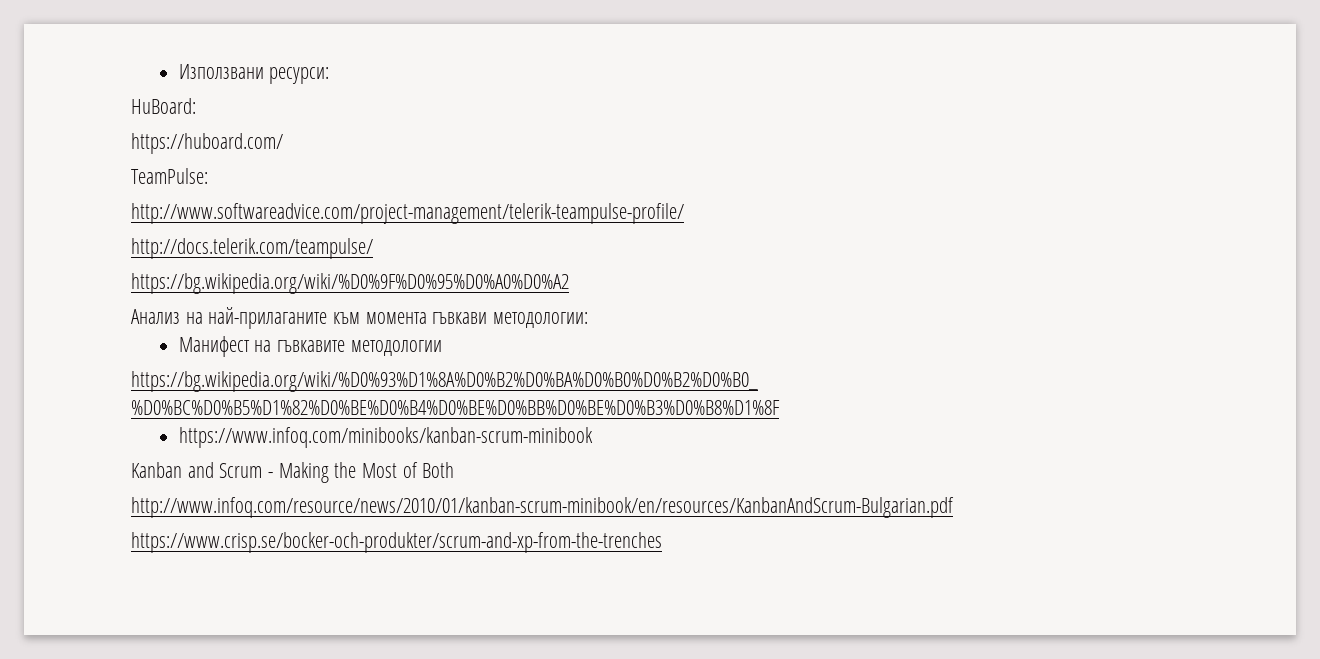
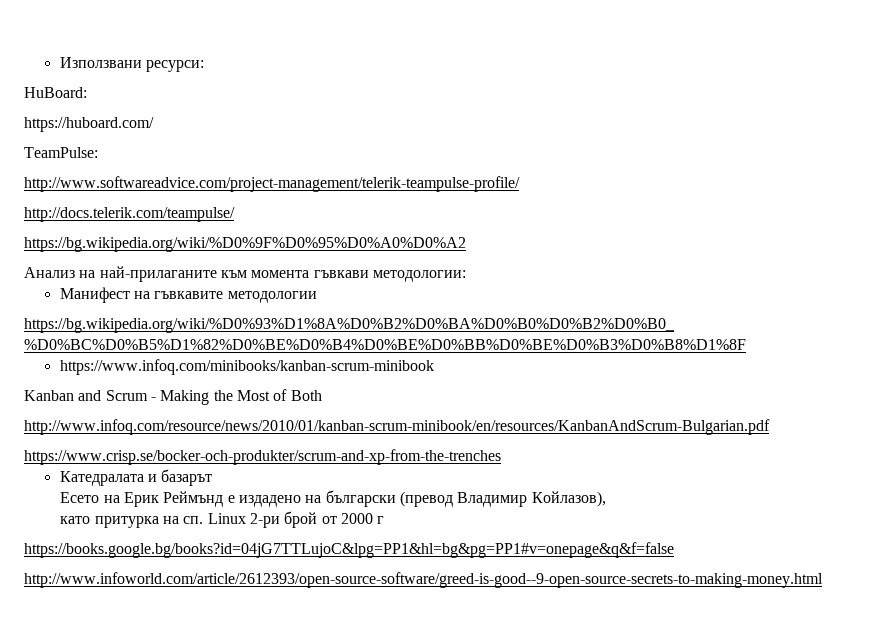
+ Катедралата и базарът
+ Есето на Ерик Реймънд е издадено на български (превод Владимир Койлазов),
+ като притурка на сп. Linux 2-ри брой от 2000 г
+ https://books.google.bg/books?id=04jG7TTLujoC&lpg=PP1&hl=bg&pg=PP1#v=onepage&q&f=false
+ http://www.infoworld.com/article/2612393/open-source-software/greed-is-good--9-open-source-secrets-to-making-money.html

